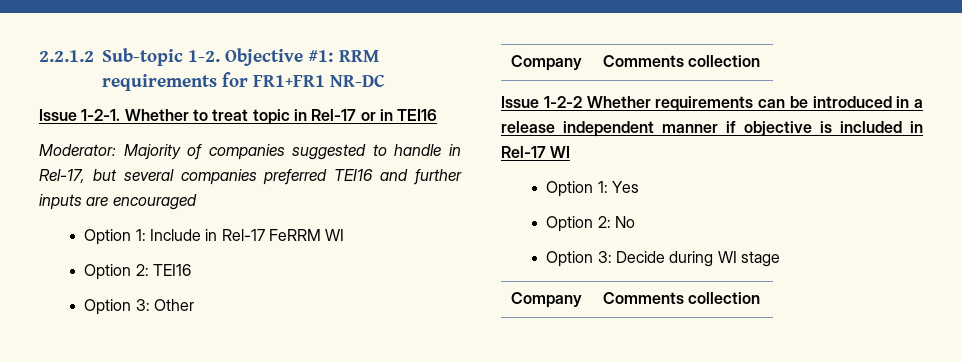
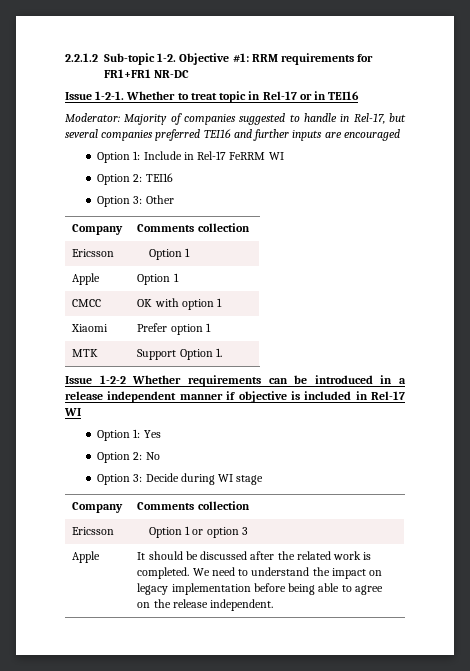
  Option 3: Other
  Company | Comments collection
+ Ericsson | Option 1
+ Apple | Option 1
+ CMCC | OK with option 1
+ Xiaomi | Prefer option 1
+ MTK | Support Option 1.
+ Ericsson | Option 1 or option 3
+ Apple | It should be discussed after the related work is completed. We need to understand the impact on legacy implementation before being able to agree on the release independent.

